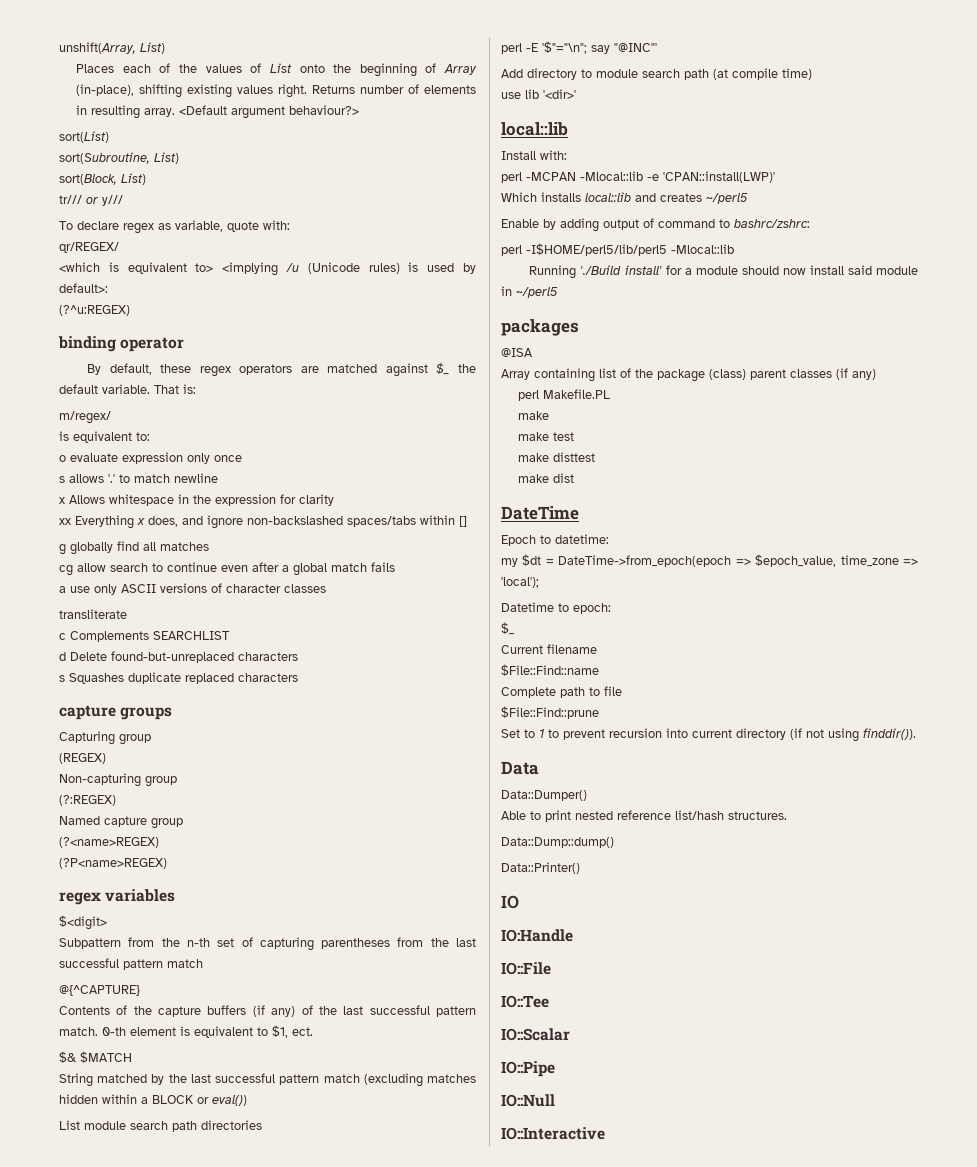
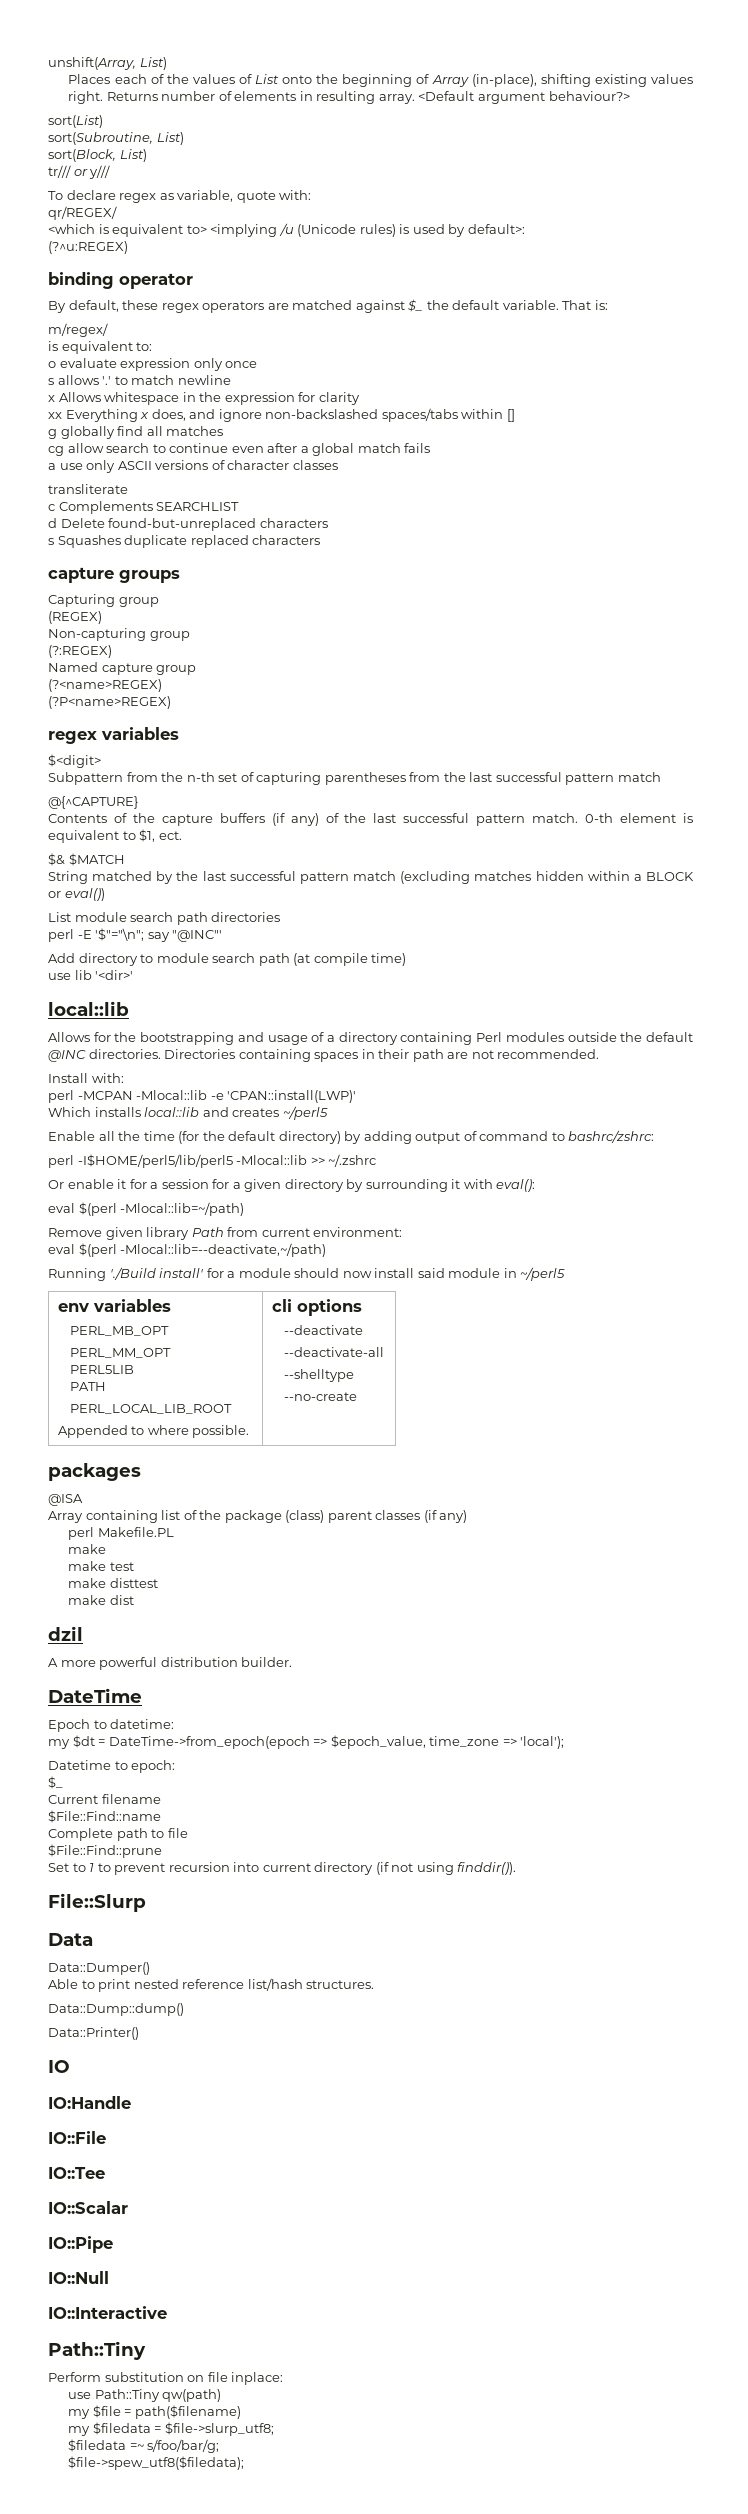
+ Allows for the bootstrapping and usage of a directory containing Perl modules outside the default @INC directories. Directories containing spaces in their path are not recommended.
- Enable by adding output of command to bashrc/zshrc:
+ Enable all the time (for the default directory) by adding output of command to bashrc/zshrc:
- perl -I$HOME/perl5/lib/perl5 -Mlocal::lib
+ perl -I$HOME/perl5/lib/perl5 -Mlocal::lib >> ~/.zshrc
+ Or enable it for a session for a given directory by surrounding it with eval():
+ eval $(perl -Mlocal::lib=~/path)
+ Remove given library Path from current environment:
+ eval $(perl -Mlocal::lib=--deactivate,~/path)
+ env variables
+ PERL_MB_OPT
+ PERL_MM_OPT
+ PERL5LIB
+ PATH
+ PERL_LOCAL_LIB_ROOT
+ Appended to where possible. | cli options
+ --deactivate
+ --deactivate-all
+ --shelltype
+ --no-create
+ dzil
+ A more powerful distribution builder.
+ File::Slurp
  IO::Interactive
+ Path::Tiny
+ Perform substitution on file inplace:
+ use Path::Tiny qw(path)
+ my $file = path($filename)
+ my $filedata = $file->slurp_utf8;
+ $filedata =~ s/foo/bar/g;
+ $file->spew_utf8($filedata);

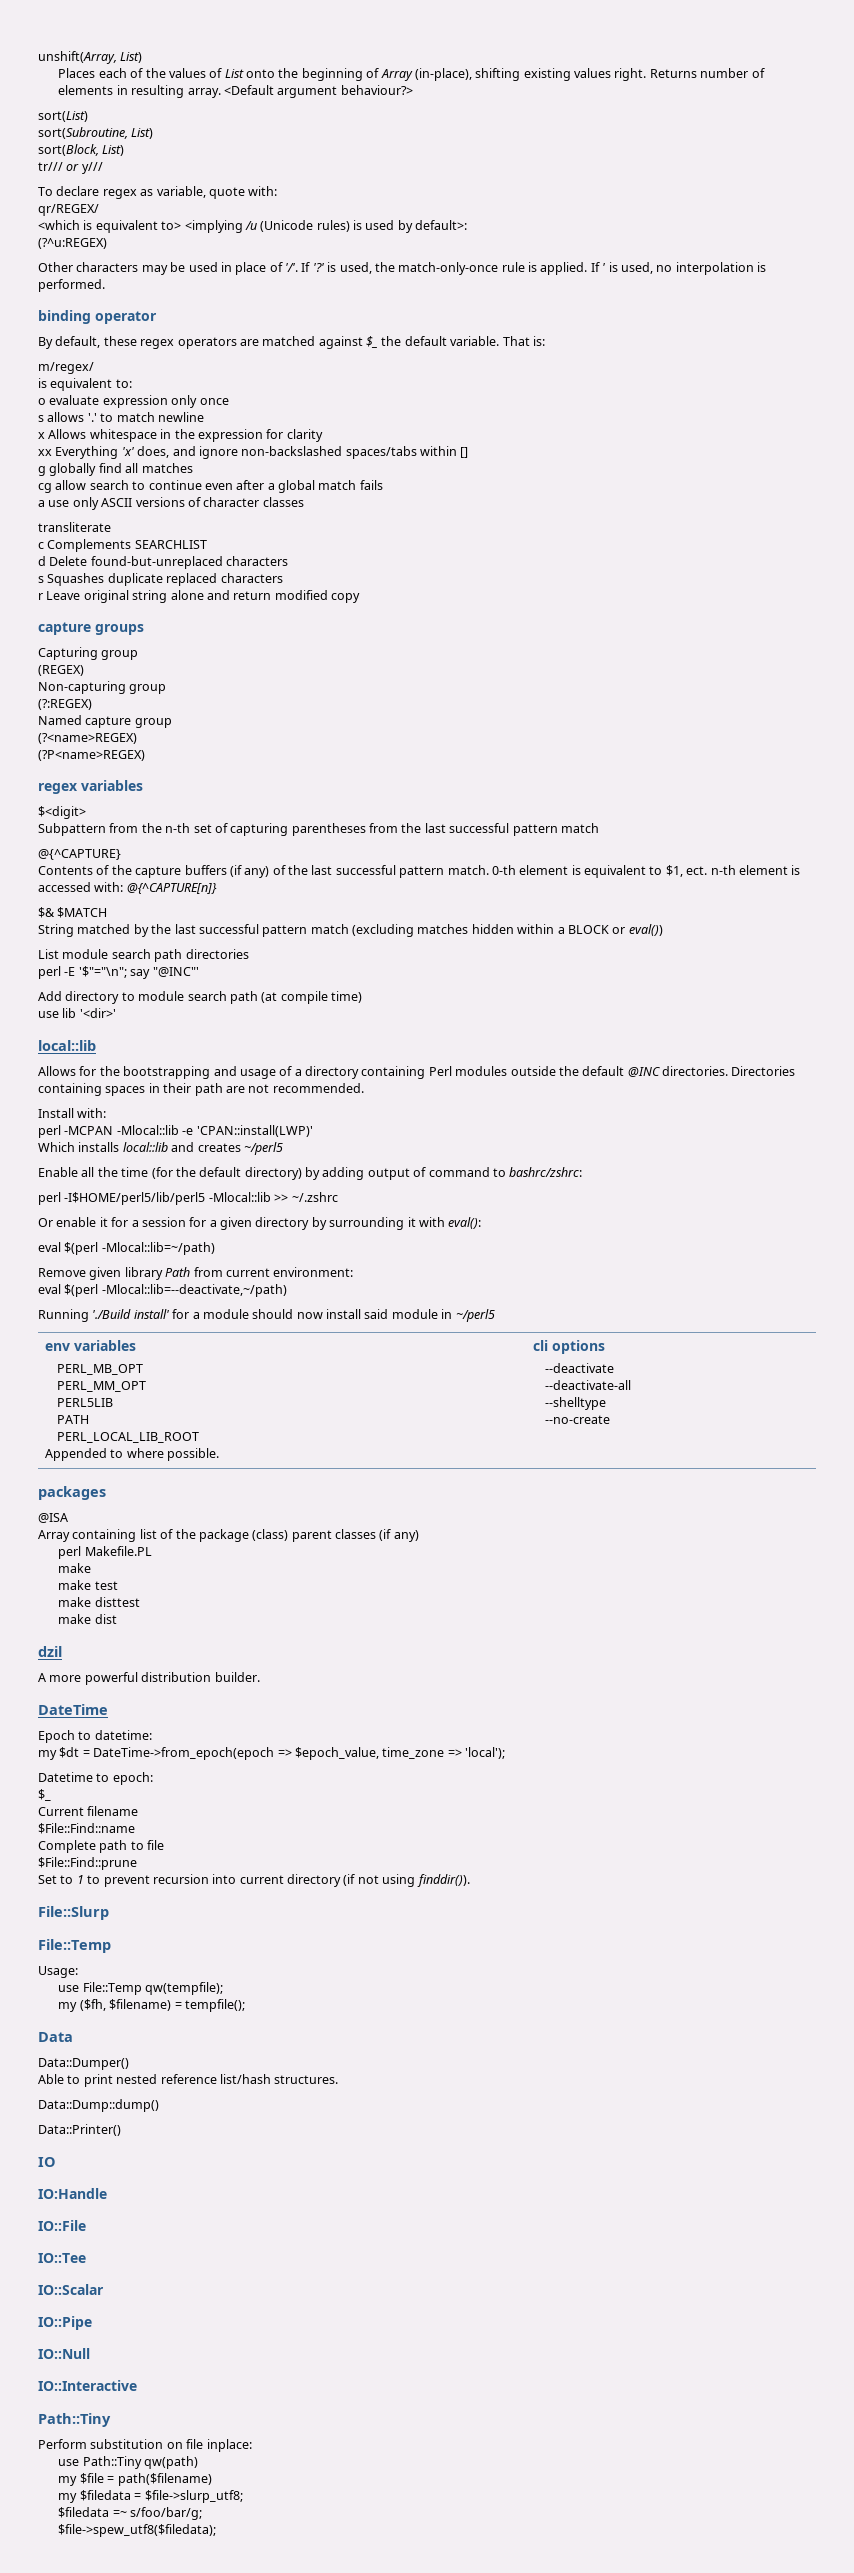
+ Other characters may be used in place of '/'. If '?' is used, the match-only-once rule is applied. If ' is used, no interpolation is performed.
- xx Everything x does, and ignore non-backslashed spaces/tabs within []
+ xx Everything 'x' does, and ignore non-backslashed spaces/tabs within []
+ r Leave original string alone and return modified copy
- 0-th element is equivalent to $1, ect.
+ 0-th element is equivalent to $1, ect. n-th element is accessed with: @{^CAPTURE[n]}
  File::Slurp
+ File::Temp
+ Usage:
+ use File::Temp qw(tempfile);
+ my ($fh, $filename) = tempfile();

